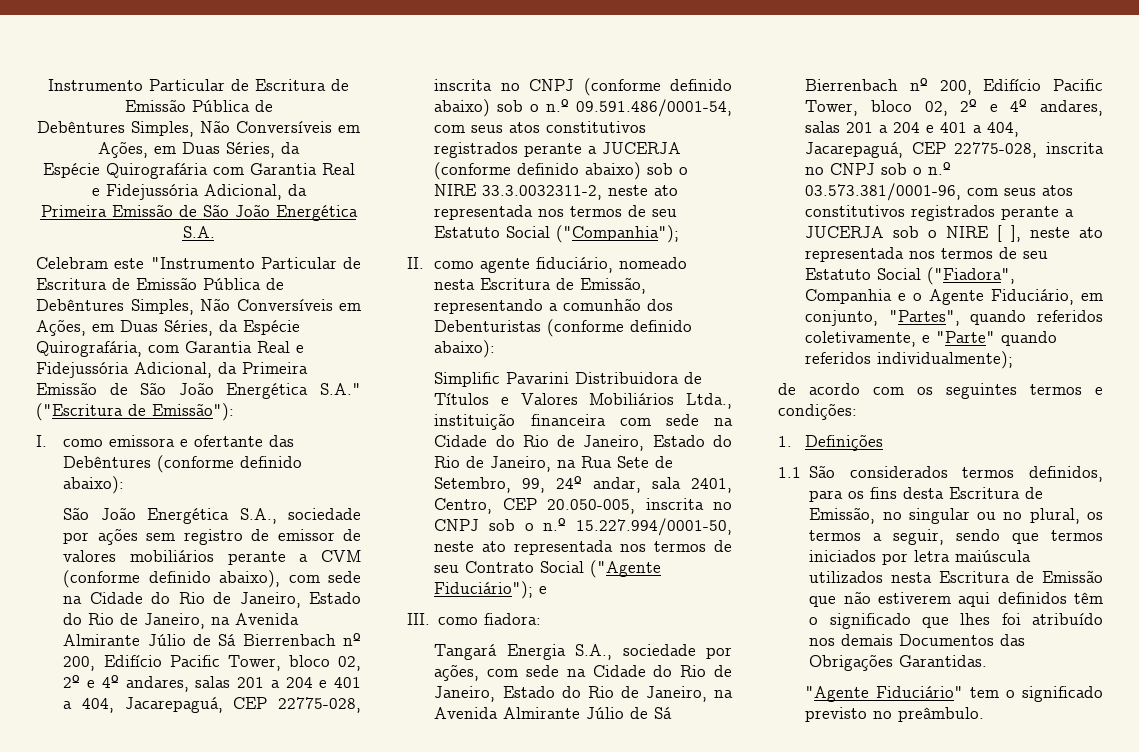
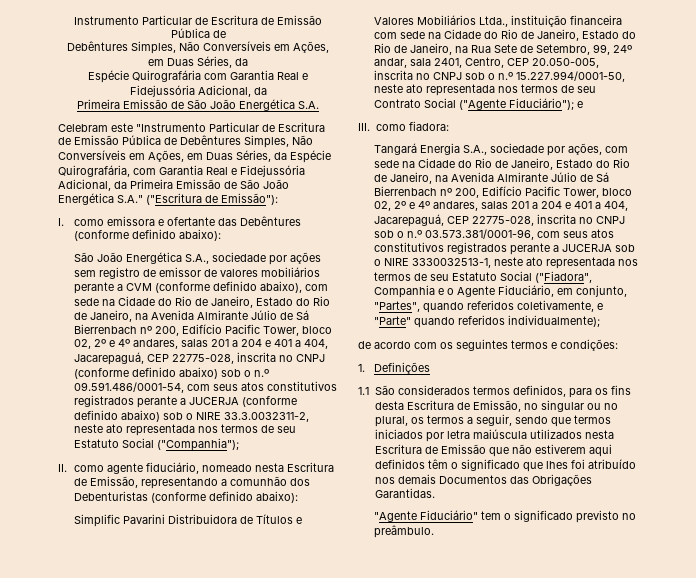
- Tangará Energia S.A., sociedade por ações, com sede na Cidade do Rio de Janeiro, Estado do Rio de Janeiro, na Avenida Almirante Júlio de Sá Bierrenbach nº 200, Edifício Pacific Tower, bloco 02, 2º e 4º andares, salas 201 a 204 e 401 a 404, Jacarepaguá, CEP 22775-028, inscrita no CNPJ sob o n.º 03.573.381/0001-96, com seus atos constitutivos registrados perante a JUCERJA sob o NIRE [ ], neste ato representada nos termos de seu Estatuto Social ("Fiadora", Companhia e o Agente Fiduciário, em conjunto, "Partes", quando referidos coletivamente, e "Parte" quando referidos individualmente);
+ Tangará Energia S.A., sociedade por ações, com sede na Cidade do Rio de Janeiro, Estado do Rio de Janeiro, na Avenida Almirante Júlio de Sá Bierrenbach nº 200, Edifício Pacific Tower, bloco 02, 2º e 4º andares, salas 201 a 204 e 401 a 404, Jacarepaguá, CEP 22775-028, inscrita no CNPJ sob o n.º 03.573.381/0001-96, com seus atos constitutivos registrados perante a JUCERJA sob o NIRE 3330032513-1, neste ato representada nos termos de seu Estatuto Social ("Fiadora", Companhia e o Agente Fiduciário, em conjunto, "Partes", quando referidos coletivamente, e "Parte" quando referidos individualmente);

